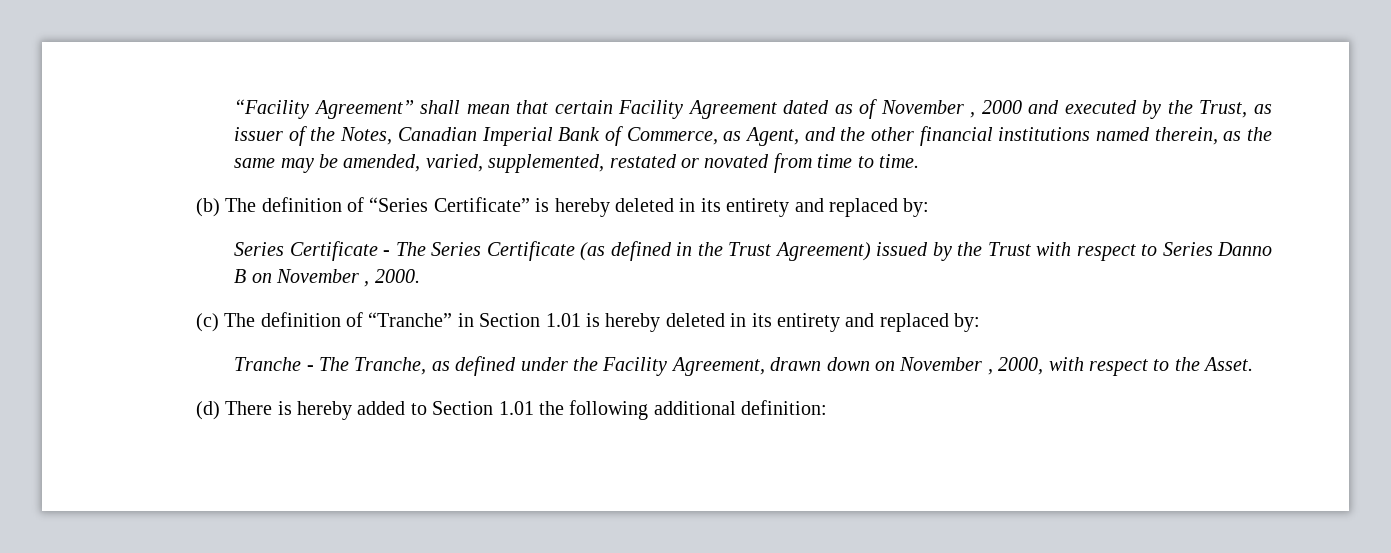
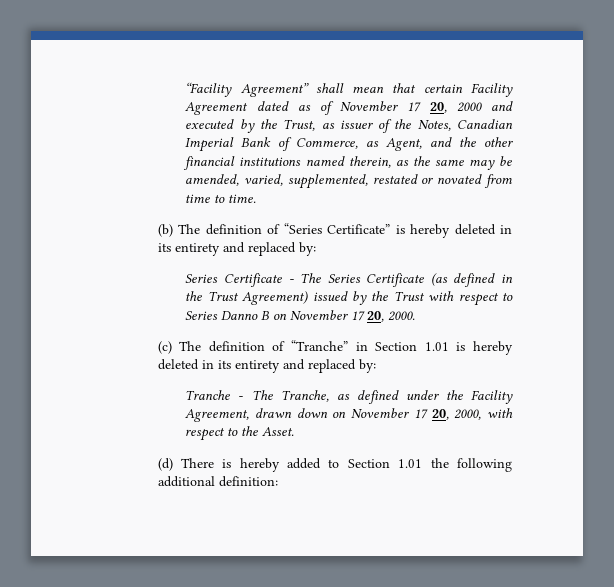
- “Facility Agreement” shall mean that certain Facility Agreement dated as of November , 2000 and executed by the Trust, as issuer of the Notes, Canadian Imperial Bank of Commerce, as Agent, and the other financial institutions named therein, as the same may be amended, varied, supplemented, restated or novated from time to time.
+ “Facility Agreement” shall mean that certain Facility Agreement dated as of November 17 20, 2000 and executed by the Trust, as issuer of the Notes, Canadian Imperial Bank of Commerce, as Agent, and the other financial institutions named therein, as the same may be amended, varied, supplemented, restated or novated from time to time.
- Series Certificate - The Series Certificate (as defined in the Trust Agreement) issued by the Trust with respect to Series Danno B on November , 2000.
+ Series Certificate - The Series Certificate (as defined in the Trust Agreement) issued by the Trust with respect to Series Danno B on November 17 20, 2000.
- Tranche - The Tranche, as defined under the Facility Agreement, drawn down on November , 2000, with respect to the Asset.
+ Tranche - The Tranche, as defined under the Facility Agreement, drawn down on November 17 20, 2000, with respect to the Asset.

